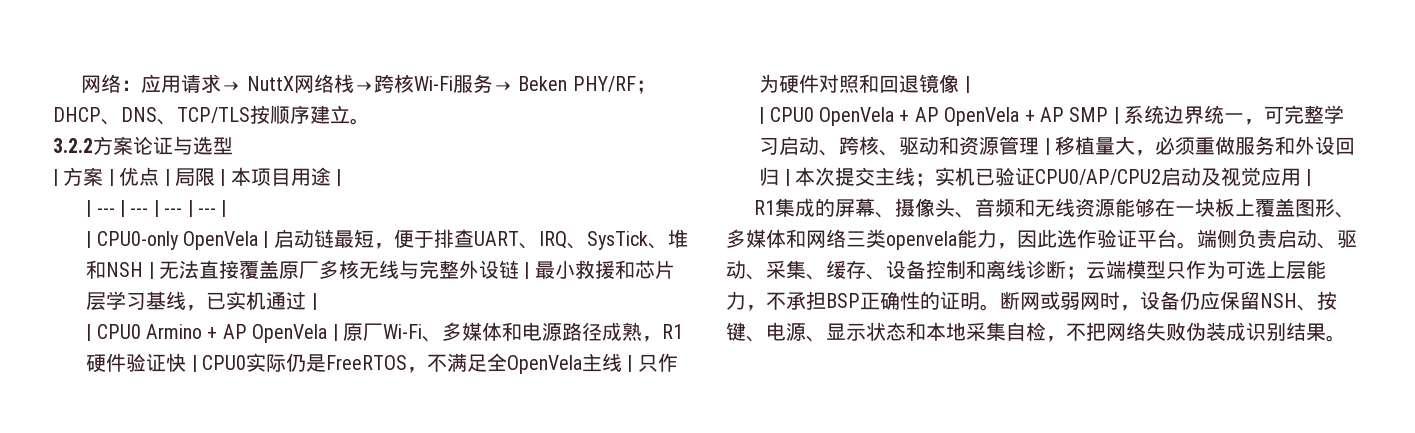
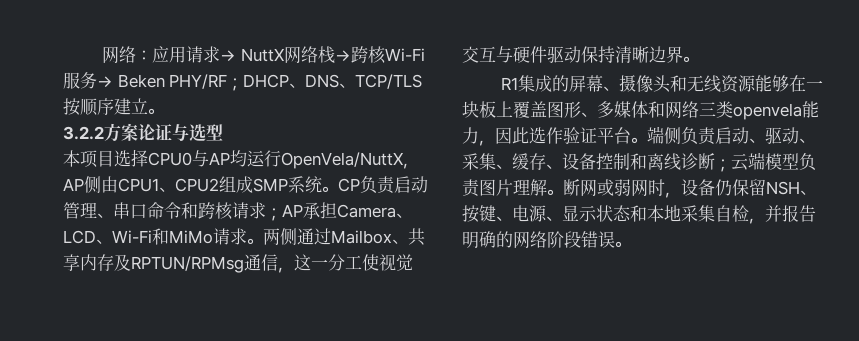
- | 方案 | 优点 | 局限 | 本项目用途 |
- | --- | --- | --- | --- |
- | CPU0-only OpenVela | 启动链最短，便于排查UART、IRQ、SysTick、堆和NSH | 无法直接覆盖原厂多核无线与完整外设链 | 最小救援和芯片层学习基线，已实机通过 |
- | CPU0 Armino + AP OpenVela | 原厂Wi-Fi、多媒体和电源路径成熟，R1硬件验证快 | CPU0实际仍是FreeRTOS，不满足全OpenVela主线 | 只作为硬件对照和回退镜像 |
- | CPU0 OpenVela + AP OpenVela + AP SMP | 系统边界统一，可完整学习启动、跨核、驱动和资源管理 | 移植量大，必须重做服务和外设回归 | 本次提交主线；实机已验证CPU0/AP/CPU2启动及视觉应用 |
+ 本项目选择CPU0与AP均运行OpenVela/NuttX，AP侧由CPU1、CPU2组成SMP系统。CP负责启动管理、串口命令和跨核请求；AP承担Camera、LCD、Wi-Fi和MiMo请求。两侧通过Mailbox、共享内存及RPTUN/RPMsg通信，这一分工使视觉交互与硬件驱动保持清晰边界。
- R1集成的屏幕、摄像头、音频和无线资源能够在一块板上覆盖图形、多媒体和网络三类openvela能力，因此选作验证平台。
+ R1集成的屏幕、摄像头和无线资源能够在一块板上覆盖图形、多媒体和网络三类openvela能力，因此选作验证平台。
- 端侧负责启动、驱动、采集、缓存、设备控制和离线诊断；云端模型只作为可选上层能力，不承担BSP正确性的证明。
+ 端侧负责启动、驱动、采集、缓存、设备控制和离线诊断；云端模型负责图片理解。
- 断网或弱网时，设备仍应保留NSH、按键、电源、显示状态和本地采集自检，不把网络失败伪装成识别结果。
+ 断网或弱网时，设备仍保留NSH、按键、电源、显示状态和本地采集自检，并报告明确的网络阶段错误。

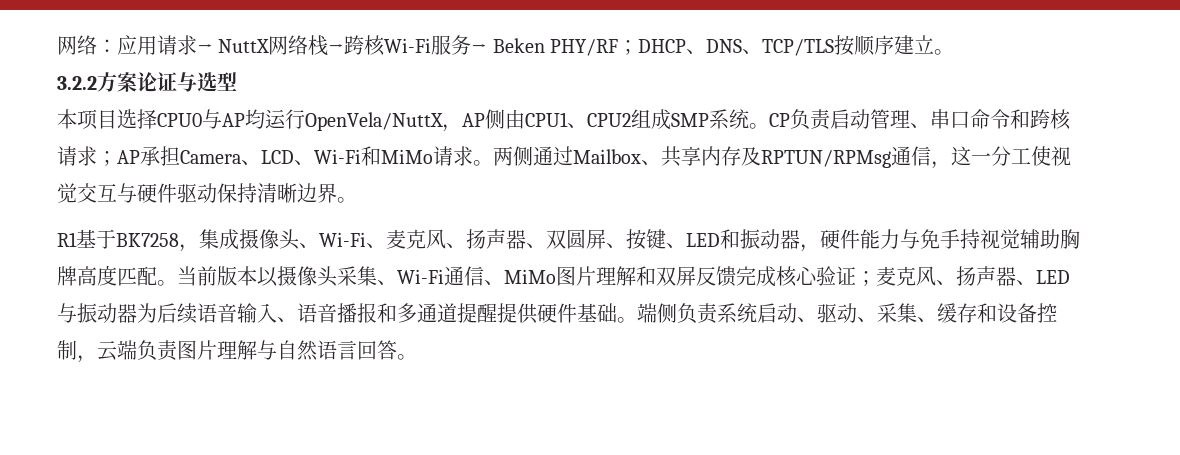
- R1集成的屏幕、摄像头和无线资源能够在一块板上覆盖图形、多媒体和网络三类openvela能力，因此选作验证平台。
+ R1基于BK7258，集成摄像头、Wi-Fi、麦克风、扬声器、双圆屏、按键、LED和振动器，硬件能力与免手持视觉辅助胸牌高度匹配。当前版本以摄像头采集、Wi-Fi通信、MiMo图片理解和双屏反馈完成核心验证；麦克风、扬声器、LED与振动器为后续语音输入、语音播报和多通道提醒提供硬件基础。
- 端侧负责启动、驱动、采集、缓存、设备控制和离线诊断；云端模型负责图片理解。断网或弱网时，设备仍保留NSH、按键、电源、显示状态和本地采集自检，并报告明确的网络阶段错误。
+ 端侧负责系统启动、驱动、采集、缓存和设备控制，云端负责图片理解与自然语言回答。

